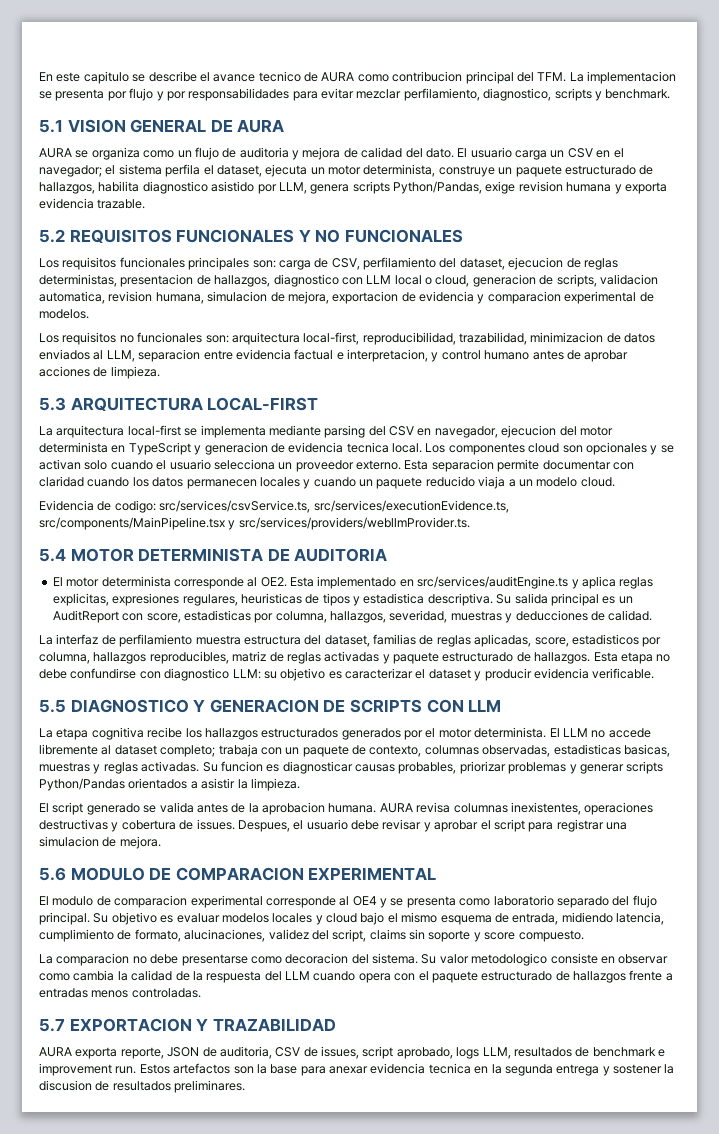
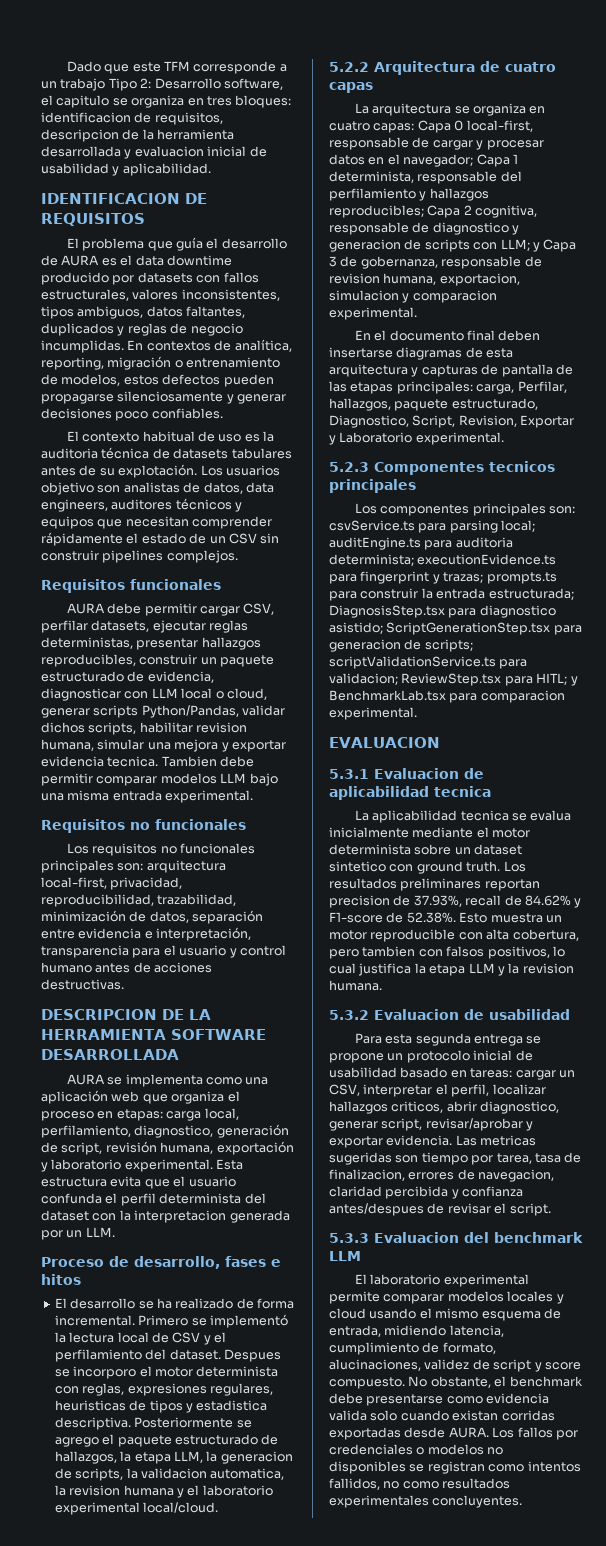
- En este capitulo se describe el avance tecnico de AURA como contribucion principal del TFM. La implementacion se presenta por flujo y por responsabilidades para evitar mezclar perfilamiento, diagnostico, scripts y benchmark.
- 5.1 VISION GENERAL DE AURA
- AURA se organiza como un flujo de auditoria y mejora de calidad del dato. El usuario carga un CSV en el navegador; el sistema perfila el dataset, ejecuta un motor determinista, construye un paquete estructurado de hallazgos, habilita diagnostico asistido por LLM, genera scripts Python/Pandas, exige revision humana y exporta evidencia trazable.
- 5.2 REQUISITOS FUNCIONALES Y NO FUNCIONALES
- Los requisitos funcionales principales son: carga de CSV, perfilamiento del dataset, ejecucion de reglas deterministas, presentacion de hallazgos, diagnostico con LLM local o cloud, generacion de scripts, validacion automatica, revision humana, simulacion de mejora, exportacion de evidencia y comparacion experimental de modelos.
+ Dado que este TFM corresponde a un trabajo Tipo 2: Desarrollo software, el capitulo se organiza en tres bloques: identificacion de requisitos, descripcion de la herramienta desarrollada y evaluacion inicial de usabilidad y aplicabilidad.
+ IDENTIFICACION DE REQUISITOS
+ El problema que guía el desarrollo de AURA es el data downtime producido por datasets con fallos estructurales, valores inconsistentes, tipos ambiguos, datos faltantes, duplicados y reglas de negocio incumplidas. En contextos de analítica, reporting, migración o entrenamiento de modelos, estos defectos pueden propagarse silenciosamente y generar decisiones poco confiables.
+ El contexto habitual de uso es la auditoria técnica de datasets tabulares antes de su explotación. Los usuarios objetivo son analistas de datos, data engineers, auditores técnicos y equipos que necesitan comprender rápidamente el estado de un CSV sin construir pipelines complejos.
+ Requisitos funcionales
+ AURA debe permitir cargar CSV, perfilar datasets, ejecutar reglas deterministas, presentar hallazgos reproducibles, construir un paquete estructurado de evidencia, diagnosticar con LLM local o cloud, generar scripts Python/Pandas, validar dichos scripts, habilitar revision humana, simular una mejora y exportar evidencia tecnica. Tambien debe permitir comparar modelos LLM bajo una misma entrada experimental.
+ Requisitos no funcionales
- Los requisitos no funcionales son: arquitectura local-first, reproducibilidad, trazabilidad, minimizacion de datos enviados al LLM, separacion entre evidencia factual e interpretacion, y control humano antes de aprobar acciones de limpieza.
- 5.3 ARQUITECTURA LOCAL-FIRST
- La arquitectura local-first se implementa mediante parsing del CSV en navegador, ejecucion del motor determinista en TypeScript y generacion de evidencia tecnica local. Los componentes cloud son opcionales y se activan solo cuando el usuario selecciona un proveedor externo. Esta separacion permite documentar con claridad cuando los datos permanecen locales y cuando un paquete reducido viaja a un modelo cloud.
- Evidencia de codigo: src/services/csvService.ts, src/services/executionEvidence.ts, src/components/MainPipeline.tsx y src/services/providers/webllmProvider.ts.
- 5.4 MOTOR DETERMINISTA DE AUDITORIA
- El motor determinista corresponde al OE2. Esta implementado en src/services/auditEngine.ts y aplica reglas explicitas, expresiones regulares, heuristicas de tipos y estadistica descriptiva.
+ Los requisitos no funcionales principales son: arquitectura local-first, privacidad, reproducibilidad, trazabilidad, minimización de datos, separación entre evidencia e interpretación, transparencia para el usuario y control humano antes de acciones destructivas.
+ DESCRIPCION DE LA HERRAMIENTA SOFTWARE DESARROLLADA
+ AURA se implementa como una aplicación web que organiza el proceso en etapas: carga local, perfilamiento, diagnostico, generación de script, revisión humana, exportación y laboratorio experimental. Esta estructura evita que el usuario confunda el perfil determinista del dataset con la interpretacion generada por un LLM.
+ Proceso de desarrollo, fases e hitos
+ El desarrollo se ha realizado de forma incremental. Primero se implementó la lectura local de CSV y el perfilamiento del dataset. Despues se incorporo el motor determinista con reglas, expresiones regulares, heuristicas de tipos y estadistica descriptiva.
- Su salida principal es un AuditReport con score, estadisticas por columna, hallazgos, severidad, muestras y deducciones de calidad.
- La interfaz de perfilamiento muestra estructura del dataset, familias de reglas aplicadas, score, estadisticos por columna, hallazgos reproducibles, matriz de reglas activadas y paquete estructurado de hallazgos. Esta etapa no debe confundirse con diagnostico LLM: su objetivo es caracterizar el dataset y producir evidencia verificable.
- 5.5 DIAGNOSTICO Y GENERACION DE SCRIPTS CON LLM
- La etapa cognitiva recibe los hallazgos estructurados generados por el motor determinista. El LLM no accede libremente al dataset completo; trabaja con un paquete de contexto, columnas observadas, estadisticas basicas, muestras y reglas activadas. Su funcion es diagnosticar causas probables, priorizar problemas y generar scripts Python/Pandas orientados a asistir la limpieza.
- El script generado se valida antes de la aprobacion humana. AURA revisa columnas inexistentes, operaciones destructivas y cobertura de issues. Despues, el usuario debe revisar y aprobar el script para registrar una simulacion de mejora.
- 5.6 MODULO DE COMPARACION EXPERIMENTAL
- El modulo de comparacion experimental corresponde al OE4 y se presenta como laboratorio separado del flujo principal. Su objetivo es evaluar modelos locales y cloud bajo el mismo esquema de entrada, midiendo latencia, cumplimiento de formato, alucinaciones, validez del script, claims sin soporte y score compuesto.
- La comparacion no debe presentarse como decoracion del sistema. Su valor metodologico consiste en observar como cambia la calidad de la respuesta del LLM cuando opera con el paquete estructurado de hallazgos frente a entradas menos controladas.
- 5.7 EXPORTACION Y TRAZABILIDAD
- AURA exporta reporte, JSON de auditoria, CSV de issues, script aprobado, logs LLM, resultados de benchmark e improvement run. Estos artefactos son la base para anexar evidencia tecnica en la segunda entrega y sostener la discusion de resultados preliminares.
+ Posteriormente se agrego el paquete estructurado de hallazgos, la etapa LLM, la generacion de scripts, la validacion automatica, la revision humana y el laboratorio experimental local/cloud.
+ 5.2.2 Arquitectura de cuatro capas
+ La arquitectura se organiza en cuatro capas: Capa 0 local-first, responsable de cargar y procesar datos en el navegador; Capa 1 determinista, responsable del perfilamiento y hallazgos reproducibles; Capa 2 cognitiva, responsable de diagnostico y generacion de scripts con LLM; y Capa 3 de gobernanza, responsable de revision humana, exportacion, simulacion y comparacion experimental.
+ En el documento final deben insertarse diagramas de esta arquitectura y capturas de pantalla de las etapas principales: carga, Perfilar, hallazgos, paquete estructurado, Diagnostico, Script, Revision, Exportar y Laboratorio experimental.
+ 5.2.3 Componentes tecnicos principales
+ Los componentes principales son: csvService.ts para parsing local; auditEngine.ts para auditoria determinista; executionEvidence.ts para fingerprint y trazas; prompts.ts para construir la entrada estructurada; DiagnosisStep.tsx para diagnostico asistido; ScriptGenerationStep.tsx para generacion de scripts; scriptValidationService.ts para validacion; ReviewStep.tsx para HITL; y BenchmarkLab.tsx para comparacion experimental.
+ EVALUACION
+ 5.3.1 Evaluacion de aplicabilidad tecnica
+ La aplicabilidad tecnica se evalua inicialmente mediante el motor determinista sobre un dataset sintetico con ground truth. Los resultados preliminares reportan precision de 37.93%, recall de 84.62% y F1-score de 52.38%. Esto muestra un motor reproducible con alta cobertura, pero tambien con falsos positivos, lo cual justifica la etapa LLM y la revision humana.
+ 5.3.2 Evaluacion de usabilidad
+ Para esta segunda entrega se propone un protocolo inicial de usabilidad basado en tareas: cargar un CSV, interpretar el perfil, localizar hallazgos criticos, abrir diagnostico, generar script, revisar/aprobar y exportar evidencia. Las metricas sugeridas son tiempo por tarea, tasa de finalizacion, errores de navegacion, claridad percibida y confianza antes/despues de revisar el script.
+ 5.3.3 Evaluacion del benchmark LLM
+ El laboratorio experimental permite comparar modelos locales y cloud usando el mismo esquema de entrada, midiendo latencia, cumplimiento de formato, alucinaciones, validez de script y score compuesto. No obstante, el benchmark debe presentarse como evidencia valida solo cuando existan corridas exportadas desde AURA. Los fallos por credenciales o modelos no disponibles se registran como intentos fallidos, no como resultados experimentales concluyentes.

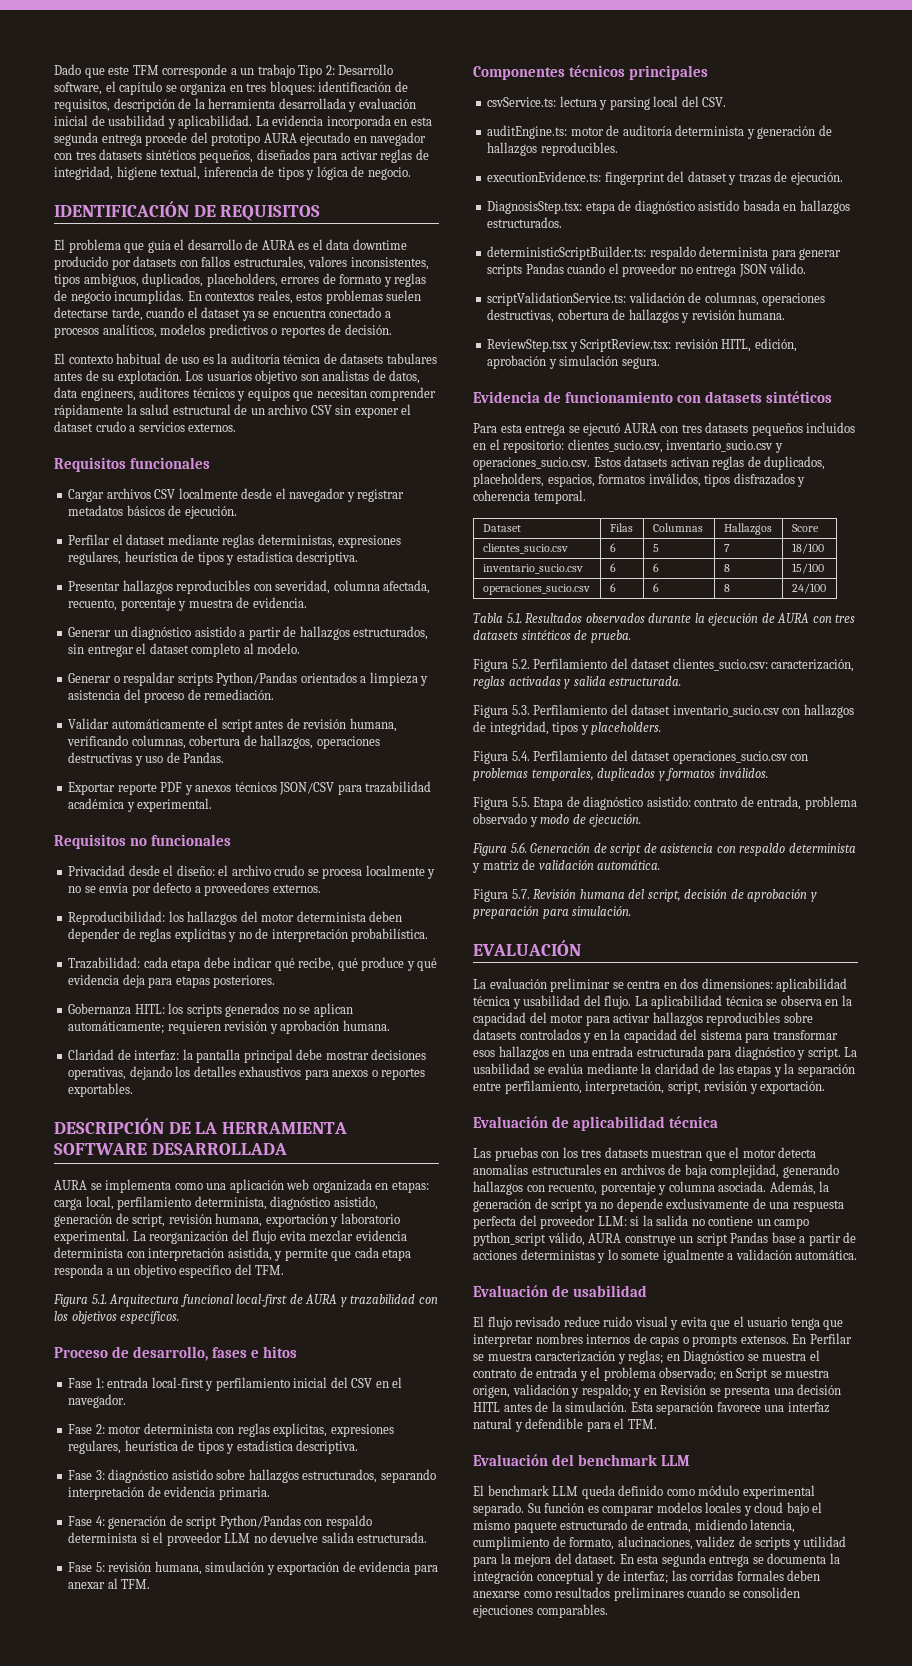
- Dado que este TFM corresponde a un trabajo Tipo 2: Desarrollo software, el capitulo se organiza en tres bloques: identificacion de requisitos, descripcion de la herramienta desarrollada y evaluacion inicial de usabilidad y aplicabilidad.
- IDENTIFICACION DE REQUISITOS
+ Dado que este TFM corresponde a un trabajo Tipo 2: Desarrollo software, el capítulo se organiza en tres bloques: identificación de requisitos, descripción de la herramienta desarrollada y evaluación inicial de usabilidad y aplicabilidad. La evidencia incorporada en esta segunda entrega procede del prototipo AURA ejecutado en navegador con tres datasets sintéticos pequeños, diseñados para activar reglas de integridad, higiene textual, inferencia de tipos y lógica de negocio.
+ IDENTIFICACIÓN DE REQUISITOS
- El problema que guía el desarrollo de AURA es el data downtime producido por datasets con fallos estructurales, valores inconsistentes, tipos ambiguos, datos faltantes, duplicados y reglas de negocio incumplidas.
+ El problema que guía el desarrollo de AURA es el data downtime producido por datasets con fallos estructurales, valores inconsistentes, tipos ambiguos, duplicados, placeholders, errores de formato y reglas de negocio incumplidas.
- En contextos de analítica, reporting, migración o entrenamiento de modelos, estos defectos pueden propagarse silenciosamente y generar decisiones poco confiables.
+ En contextos reales, estos problemas suelen detectarse tarde, cuando el dataset ya se encuentra conectado a procesos analíticos, modelos predictivos o reportes de decisión.
- El contexto habitual de uso es la auditoria técnica de datasets tabulares antes de su explotación.
+ El contexto habitual de uso es la auditoría técnica de datasets tabulares antes de su explotación.
- Los usuarios objetivo son analistas de datos, data engineers, auditores técnicos y equipos que necesitan comprender rápidamente el estado de un CSV sin construir pipelines complejos.
+ Los usuarios objetivo son analistas de datos, data engineers, auditores técnicos y equipos que necesitan comprender rápidamente la salud estructural de un archivo CSV sin exponer el dataset crudo a servicios externos.
  Requisitos funcionales
- AURA debe permitir cargar CSV, perfilar datasets, ejecutar reglas deterministas, presentar hallazgos reproducibles, construir un paquete estructurado de evidencia, diagnosticar con LLM local o cloud, generar scripts Python/Pandas, validar dichos scripts, habilitar revision humana, simular una mejora y exportar evidencia tecnica. Tambien debe permitir comparar modelos LLM bajo una misma entrada experimental.
+ Cargar archivos CSV localmente desde el navegador y registrar metadatos básicos de ejecución.
+ Perfilar el dataset mediante reglas deterministas, expresiones regulares, heurística de tipos y estadística descriptiva.
+ Presentar hallazgos reproducibles con severidad, columna afectada, recuento, porcentaje y muestra de evidencia.
+ Generar un diagnóstico asistido a partir de hallazgos estructurados, sin entregar el dataset completo al modelo.
+ Generar o respaldar scripts Python/Pandas orientados a limpieza y asistencia del proceso de remediación.
+ Validar automáticamente el script antes de revisión humana, verificando columnas, cobertura de hallazgos, operaciones destructivas y uso de Pandas.
+ Exportar reporte PDF y anexos técnicos JSON/CSV para trazabilidad académica y experimental.
  Requisitos no funcionales
- Los requisitos no funcionales principales son: arquitectura local-first, privacidad, reproducibilidad, trazabilidad, minimización de datos, separación entre evidencia e interpretación, transparencia para el usuario y control humano antes de acciones destructivas.
- DESCRIPCION DE LA HERRAMIENTA SOFTWARE DESARROLLADA
+ Privacidad desde el diseño: el archivo crudo se procesa localmente y no se envía por defecto a proveedores externos.
+ Reproducibilidad: los hallazgos del motor determinista deben depender de reglas explícitas y no de interpretación probabilística.
+ Trazabilidad: cada etapa debe indicar qué recibe, qué produce y qué evidencia deja para etapas posteriores.
+ Gobernanza HITL: los scripts generados no se aplican automáticamente; requieren revisión y aprobación humana.
+ Claridad de interfaz: la pantalla principal debe mostrar decisiones operativas, dejando los detalles exhaustivos para anexos o reportes exportables.
+ DESCRIPCIÓN DE LA HERRAMIENTA SOFTWARE DESARROLLADA
- AURA se implementa como una aplicación web que organiza el proceso en etapas: carga local, perfilamiento, diagnostico, generación de script, revisión humana, exportación y laboratorio experimental.
+ AURA se implementa como una aplicación web organizada en etapas: carga local, perfilamiento determinista, diagnóstico asistido, generación de script, revisión humana, exportación y laboratorio experimental.
- Esta estructura evita que el usuario confunda el perfil determinista del dataset con la interpretacion generada por un LLM.
+ La reorganización del flujo evita mezclar evidencia determinista con interpretación asistida, y permite que cada etapa responda a un objetivo específico del TFM.
+ Figura 5.1. Arquitectura funcional local-first de AURA y trazabilidad con los objetivos específicos.
- El desarrollo se ha realizado de forma incremental. Primero se implementó la lectura local de CSV y el perfilamiento del dataset. Despues se incorporo el motor determinista con reglas, expresiones regulares, heuristicas de tipos y estadistica descriptiva. Posteriormente se agrego el paquete estructurado de hallazgos, la etapa LLM, la generacion de scripts, la validacion automatica, la revision humana y el laboratorio experimental local/cloud.
- 5.2.2 Arquitectura de cuatro capas
- La arquitectura se organiza en cuatro capas: Capa 0 local-first, responsable de cargar y procesar datos en el navegador; Capa 1 determinista, responsable del perfilamiento y hallazgos reproducibles; Capa 2 cognitiva, responsable de diagnostico y generacion de scripts con LLM; y Capa 3 de gobernanza, responsable de revision humana, exportacion, simulacion y comparacion experimental.
- En el documento final deben insertarse diagramas de esta arquitectura y capturas de pantalla de las etapas principales: carga, Perfilar, hallazgos, paquete estructurado, Diagnostico, Script, Revision, Exportar y Laboratorio experimental.
- 5.2.3 Componentes tecnicos principales
- Los componentes principales son: csvService.ts para parsing local; auditEngine.ts para auditoria determinista; executionEvidence.ts para fingerprint y trazas; prompts.ts para construir la entrada estructurada; DiagnosisStep.tsx para diagnostico asistido; ScriptGenerationStep.tsx para generacion de scripts; scriptValidationService.ts para validacion; ReviewStep.tsx para HITL; y BenchmarkLab.tsx para comparacion experimental.
- EVALUACION
- 5.3.1 Evaluacion de aplicabilidad tecnica
- La aplicabilidad tecnica se evalua inicialmente mediante el motor determinista sobre un dataset sintetico con ground truth. Los resultados preliminares reportan precision de 37.93%, recall de 84.62% y F1-score de 52.38%. Esto muestra un motor reproducible con alta cobertura, pero tambien con falsos positivos, lo cual justifica la etapa LLM y la revision humana.
- 5.3.2 Evaluacion de usabilidad
- Para esta segunda entrega se propone un protocolo inicial de usabilidad basado en tareas: cargar un CSV, interpretar el perfil, localizar hallazgos criticos, abrir diagnostico, generar script, revisar/aprobar y exportar evidencia. Las metricas sugeridas son tiempo por tarea, tasa de finalizacion, errores de navegacion, claridad percibida y confianza antes/despues de revisar el script.
- 5.3.3 Evaluacion del benchmark LLM
- El laboratorio experimental permite comparar modelos locales y cloud usando el mismo esquema de entrada, midiendo latencia, cumplimiento de formato, alucinaciones, validez de script y score compuesto. No obstante, el benchmark debe presentarse como evidencia valida solo cuando existan corridas exportadas desde AURA. Los fallos por credenciales o modelos no disponibles se registran como intentos fallidos, no como resultados experimentales concluyentes.
+ Fase 1: entrada local-first y perfilamiento inicial del CSV en el navegador.
+ Fase 2: motor determinista con reglas explícitas, expresiones regulares, heurística de tipos y estadística descriptiva.
+ Fase 3: diagnóstico asistido sobre hallazgos estructurados, separando interpretación de evidencia primaria.
+ Fase 4: generación de script Python/Pandas con respaldo determinista si el proveedor LLM no devuelve salida estructurada.
+ Fase 5: revisión humana, simulación y exportación de evidencia para anexar al TFM.
+ Componentes técnicos principales
+ csvService.ts: lectura y parsing local del CSV.
+ auditEngine.ts: motor de auditoría determinista y generación de hallazgos reproducibles.
+ executionEvidence.ts: fingerprint del dataset y trazas de ejecución.
+ DiagnosisStep.tsx: etapa de diagnóstico asistido basada en hallazgos estructurados.
+ deterministicScriptBuilder.ts: respaldo determinista para generar scripts Pandas cuando el proveedor no entrega JSON válido.
+ scriptValidationService.ts: validación de columnas, operaciones destructivas, cobertura de hallazgos y revisión humana.
+ ReviewStep.tsx y ScriptReview.tsx: revisión HITL, edición, aprobación y simulación segura.
+ Evidencia de funcionamiento con datasets sintéticos
+ Para esta entrega se ejecutó AURA con tres datasets pequeños incluidos en el repositorio: clientes_sucio.csv, inventario_sucio.csv y operaciones_sucio.csv. Estos datasets activan reglas de duplicados, placeholders, espacios, formatos inválidos, tipos disfrazados y coherencia temporal.
+ Dataset | Filas | Columnas | Hallazgos | Score
+ clientes_sucio.csv | 6 | 5 | 7 | 18/100
+ inventario_sucio.csv | 6 | 6 | 8 | 15/100
+ operaciones_sucio.csv | 6 | 6 | 8 | 24/100
+ Tabla 5.1. Resultados observados durante la ejecución de AURA con tres datasets sintéticos de prueba.
+ Figura 5.2. Perfilamiento del dataset clientes_sucio.csv: caracterización, reglas activadas y salida estructurada.
+ Figura 5.3. Perfilamiento del dataset inventario_sucio.csv con hallazgos de integridad, tipos y placeholders.
+ Figura 5.4. Perfilamiento del dataset operaciones_sucio.csv con problemas temporales, duplicados y formatos inválidos.
+ Figura 5.5. Etapa de diagnóstico asistido: contrato de entrada, problema observado y modo de ejecución.
+ Figura 5.6. Generación de script de asistencia con respaldo determinista y matriz de validación automática.
+ Figura 5.7. Revisión humana del script, decisión de aprobación y preparación para simulación.
+ EVALUACIÓN
+ La evaluación preliminar se centra en dos dimensiones: aplicabilidad técnica y usabilidad del flujo. La aplicabilidad técnica se observa en la capacidad del motor para activar hallazgos reproducibles sobre datasets controlados y en la capacidad del sistema para transformar esos hallazgos en una entrada estructurada para diagnóstico y script. La usabilidad se evalúa mediante la claridad de las etapas y la separación entre perfilamiento, interpretación, script, revisión y exportación.
+ Evaluación de aplicabilidad técnica
+ Las pruebas con los tres datasets muestran que el motor detecta anomalías estructurales en archivos de baja complejidad, generando hallazgos con recuento, porcentaje y columna asociada. Además, la generación de script ya no depende exclusivamente de una respuesta perfecta del proveedor LLM: si la salida no contiene un campo python_script válido, AURA construye un script Pandas base a partir de acciones deterministas y lo somete igualmente a validación automática.
+ Evaluación de usabilidad
+ El flujo revisado reduce ruido visual y evita que el usuario tenga que interpretar nombres internos de capas o prompts extensos. En Perfilar se muestra caracterización y reglas; en Diagnóstico se muestra el contrato de entrada y el problema observado; en Script se muestra origen, validación y respaldo; y en Revisión se presenta una decisión HITL antes de la simulación. Esta separación favorece una interfaz natural y defendible para el TFM.
+ Evaluación del benchmark LLM
+ El benchmark LLM queda definido como módulo experimental separado. Su función es comparar modelos locales y cloud bajo el mismo paquete estructurado de entrada, midiendo latencia, cumplimiento de formato, alucinaciones, validez de scripts y utilidad para la mejora del dataset. En esta segunda entrega se documenta la integración conceptual y de interfaz; las corridas formales deben anexarse como resultados preliminares cuando se consoliden ejecuciones comparables.

